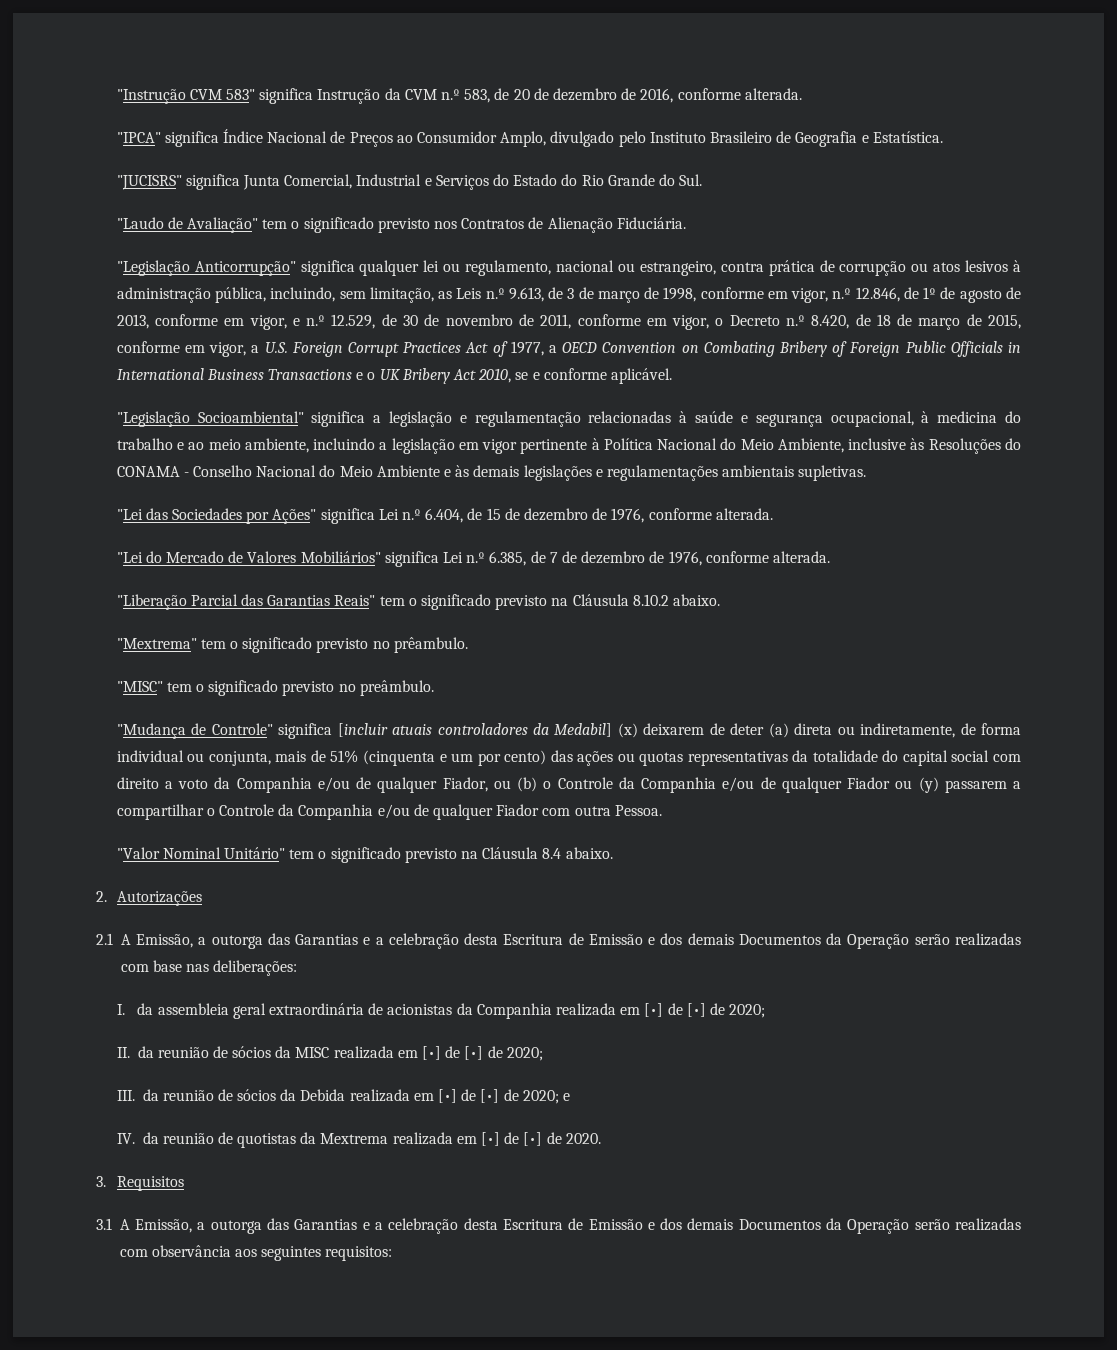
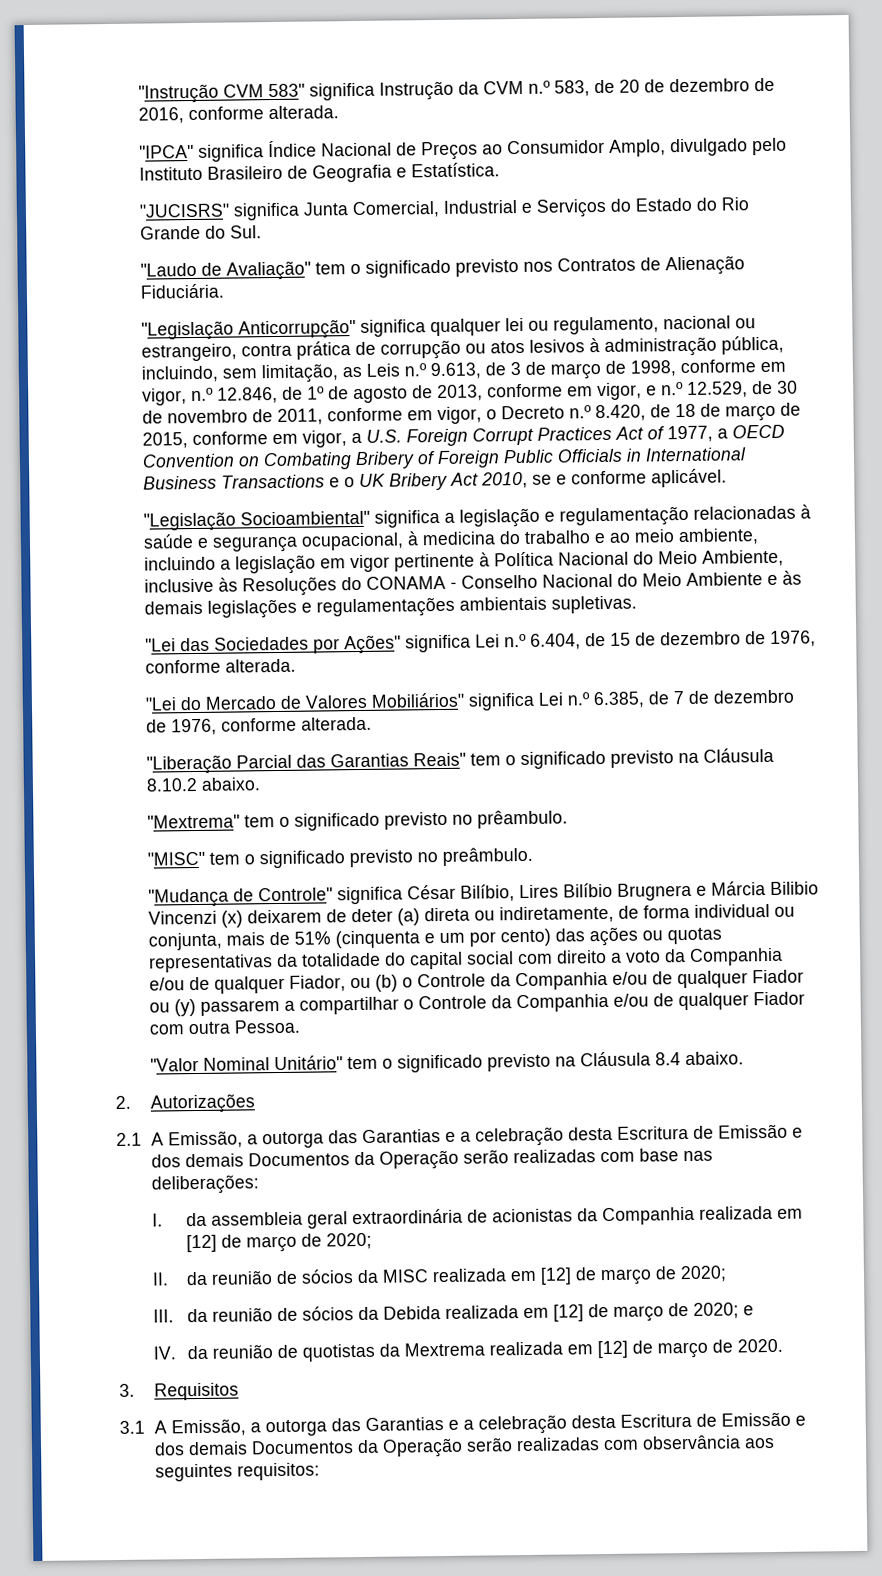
- "Mudança de Controle" significa [incluir atuais controladores da Medabil] (x) deixarem de deter (a) direta ou indiretamente, de forma individual ou conjunta, mais de 51% (cinquenta e um por cento) das ações ou quotas representativas da totalidade do capital social com direito a voto da Companhia e/ou de qualquer Fiador, ou (b) o Controle da Companhia e/ou de qualquer Fiador ou (y) passarem a compartilhar o Controle da Companhia e/ou de qualquer Fiador com outra Pessoa.
+ "Mudança de Controle" significa César Bilíbio, Lires Bilíbio Brugnera e Márcia Bilibio Vincenzi (x) deixarem de deter (a) direta ou indiretamente, de forma individual ou conjunta, mais de 51% (cinquenta e um por cento) das ações ou quotas representativas da totalidade do capital social com direito a voto da Companhia e/ou de qualquer Fiador, ou (b) o Controle da Companhia e/ou de qualquer Fiador ou (y) passarem a compartilhar o Controle da Companhia e/ou de qualquer Fiador com outra Pessoa.
- I. da assembleia geral extraordinária de acionistas da Companhia realizada em [•] de [•] de 2020;
+ I. da assembleia geral extraordinária de acionistas da Companhia realizada em [12] de março de 2020;
- II. da reunião de sócios da MISC realizada em [•] de [•] de 2020;
+ II. da reunião de sócios da MISC realizada em [12] de março de 2020;
- III. da reunião de sócios da Debida realizada em [•] de [•] de 2020; e
+ III. da reunião de sócios da Debida realizada em [12] de março de 2020; e
- IV. da reunião de quotistas da Mextrema realizada em [•] de [•] de 2020.
+ IV. da reunião de quotistas da Mextrema realizada em [12] de março de 2020.

